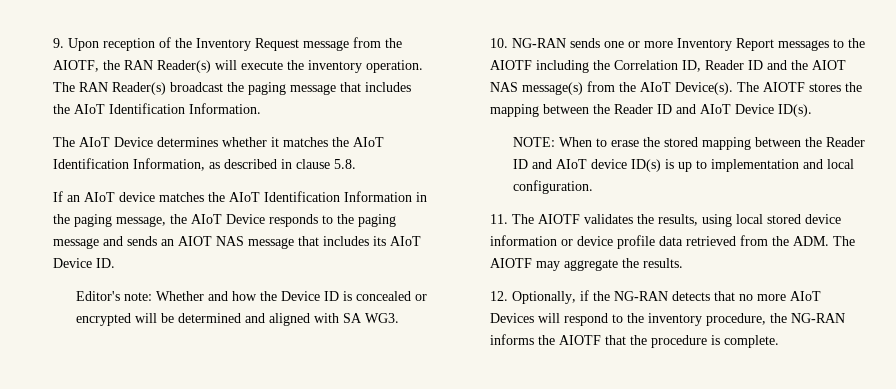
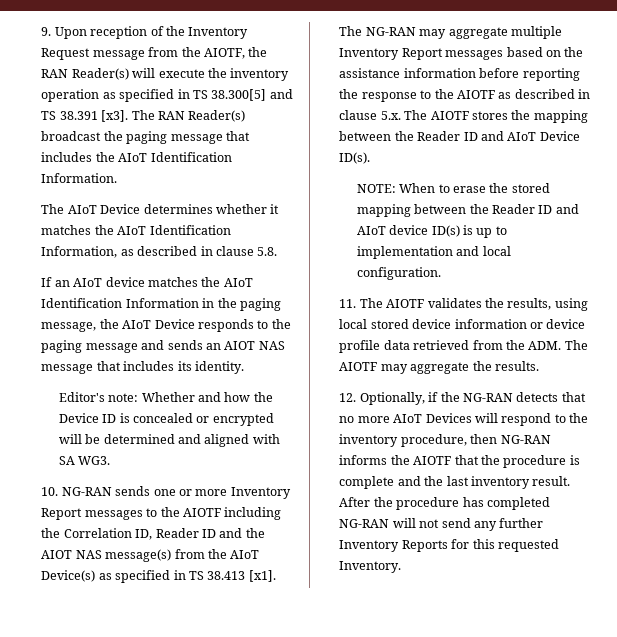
- 9. Upon reception of the Inventory Request message from the AIOTF, the RAN Reader(s) will execute the inventory operation.
+ 9. Upon reception of the Inventory Request message from the AIOTF, the RAN Reader(s) will execute the inventory operation as specified in TS 38.300[5] and TS 38.391 [x3].
- If an AIoT device matches the AIoT Identification Information in the paging message, the AIoT Device responds to the paging message and sends an AIOT NAS message that includes its AIoT Device ID.
+ If an AIoT device matches the AIoT Identification Information in the paging message, the AIoT Device responds to the paging message and sends an AIOT NAS message that includes its identity.
- 10. NG-RAN sends one or more Inventory Report messages to the AIOTF including the Correlation ID, Reader ID and the AIOT NAS message(s) from the AIoT Device(s). The AIOTF stores the mapping between the Reader ID and AIoT Device ID(s).
+ 10. NG-RAN sends one or more Inventory Report messages to the AIOTF including the Correlation ID, Reader ID and the AIOT NAS message(s) from the AIoT Device(s) as specified in TS 38.413 [x1]. The NG-RAN may aggregate multiple Inventory Report messages based on the assistance information before reporting the response to the AIOTF as described in clause 5.x. The AIOTF stores the mapping between the Reader ID and AIoT Device ID(s).
- 12. Optionally, if the NG-RAN detects that no more AIoT Devices will respond to the inventory procedure, the NG-RAN informs the AIOTF that the procedure is complete.
+ 12. Optionally, if the NG-RAN detects that no more AIoT Devices will respond to the inventory procedure, then NG-RAN informs the AIOTF that the procedure is complete and the last inventory result. After the procedure has completed NG-RAN will not send any further Inventory Reports for this requested Inventory.

